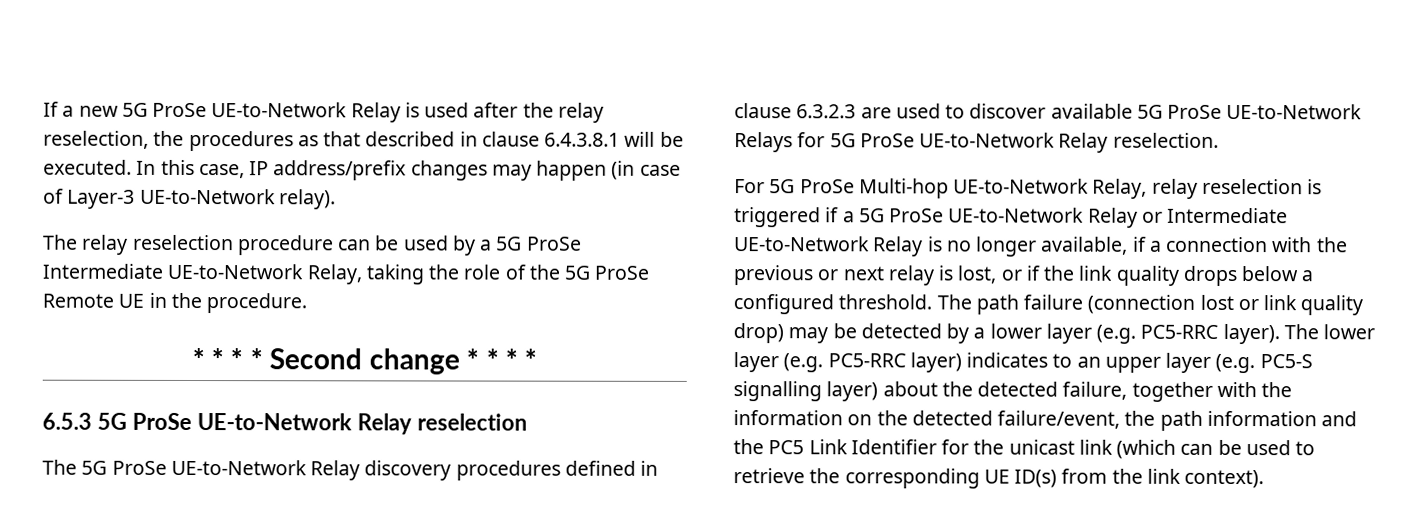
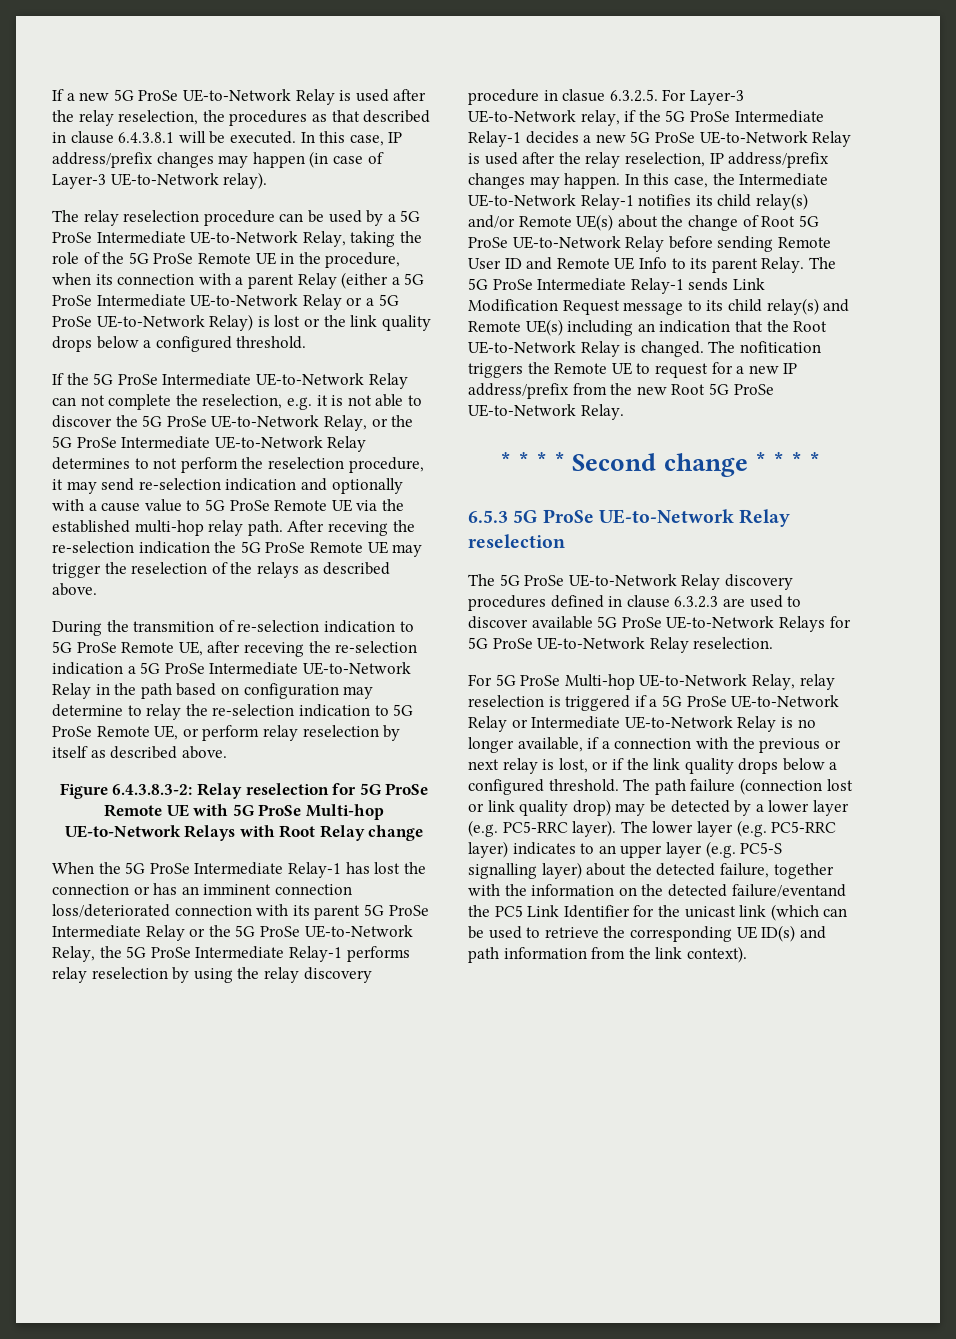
- The relay reselection procedure can be used by a 5G ProSe Intermediate UE-to-Network Relay, taking the role of the 5G ProSe Remote UE in the procedure.
+ The relay reselection procedure can be used by a 5G ProSe Intermediate UE-to-Network Relay, taking the role of the 5G ProSe Remote UE in the procedure, when its connection with a parent Relay (either a 5G ProSe Intermediate UE-to-Network Relay or a 5G ProSe UE-to-Network Relay) is lost or the link quality drops below a configured threshold.
+ If the 5G ProSe Intermediate UE-to-Network Relay can not complete the reselection, e.g. it is not able to discover the 5G ProSe UE-to-Network Relay, or the 5G ProSe Intermediate UE-to-Network Relay determines to not perform the reselection procedure, it may send re-selection indication and optionally with a cause value to 5G ProSe Remote UE via the established multi-hop relay path. After receving the re-selection indication the 5G ProSe Remote UE may trigger the reselection of the relays as described above.
+ During the transmition of re-selection indication to 5G ProSe Remote UE, after receving the re-selection indication a 5G ProSe Intermediate UE-to-Network Relay in the path based on configuration may determine to relay the re-selection indication to 5G ProSe Remote UE, or perform relay reselection by itself as described above.
+ Figure 6.4.3.8.3-2: Relay reselection for 5G ProSe Remote UE with 5G ProSe Multi-hop UE-to-Network Relays with Root Relay change
+ When the 5G ProSe Intermediate Relay-1 has lost the connection or has an imminent connection loss/deteriorated connection with its parent 5G ProSe Intermediate Relay or the 5G ProSe UE-to-Network Relay, the 5G ProSe Intermediate Relay-1 performs relay reselection by using the relay discovery procedure in clasue 6.3.2.5. For Layer-3 UE-to-Network relay, if the 5G ProSe Intermediate Relay-1 decides a new 5G ProSe UE-to-Network Relay is used after the relay reselection, IP address/prefix changes may happen. In this case, the Intermediate UE-to-Network Relay-1 notifies its child relay(s) and/or Remote UE(s) about the change of Root 5G ProSe UE-to-Network Relay before sending Remote User ID and Remote UE Info to its parent Relay. The 5G ProSe Intermediate Relay-1 sends Link Modification Request message to its child relay(s) and Remote UE(s) including an indication that the Root UE-to-Network Relay is changed. The nofitication triggers the Remote UE to request for a new IP address/prefix from the new Root 5G ProSe UE-to-Network Relay.
- The lower layer (e.g. PC5-RRC layer) indicates to an upper layer (e.g. PC5-S signalling layer) about the detected failure, together with the information on the detected failure/event, the path information and the PC5 Link Identifier for the unicast link (which can be used to retrieve the corresponding UE ID(s) from the link context).
+ The lower layer (e.g. PC5-RRC layer) indicates to an upper layer (e.g. PC5-S signalling layer) about the detected failure, together with the information on the detected failure/eventand the PC5 Link Identifier for the unicast link (which can be used to retrieve the corresponding UE ID(s) and path information from the link context).

